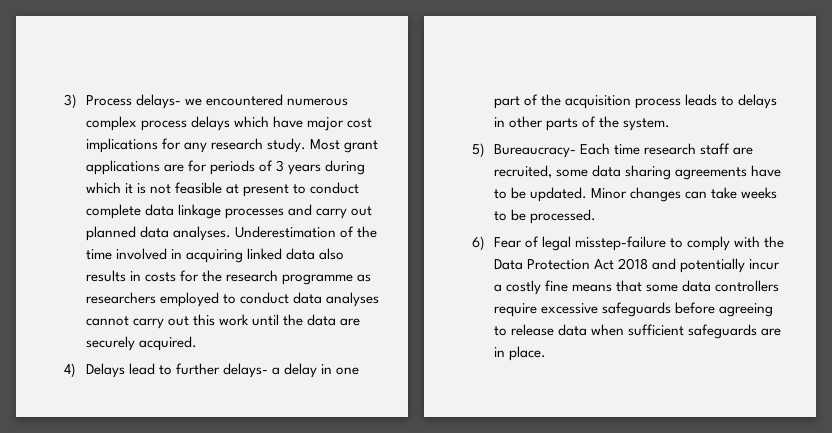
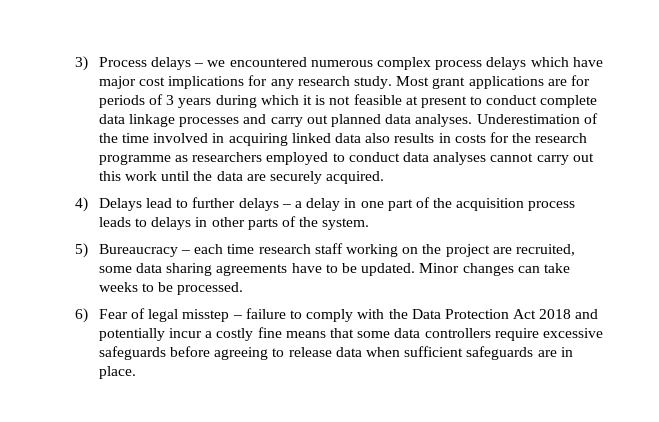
- 3) Process delays- we encountered numerous complex process delays which have major cost implications for any research study.
+ 3) Process delays – we encountered numerous complex process delays which have major cost implications for any research study.
- 4) Delays lead to further delays- a delay in one part of the acquisition process leads to delays in other parts of the system.
+ 4) Delays lead to further delays – a delay in one part of the acquisition process leads to delays in other parts of the system.
- 5) Bureaucracy- Each time research staff are recruited, some data sharing agreements have to be updated.
+ 5) Bureaucracy – each time research staff working on the project are recruited, some data sharing agreements have to be updated.
- 6) Fear of legal misstep-failure to comply with the Data Protection Act 2018 and potentially incur a costly fine means that some data controllers require excessive safeguards before agreeing to release data when sufficient safeguards are in place.
+ 6) Fear of legal misstep – failure to comply with the Data Protection Act 2018 and potentially incur a costly fine means that some data controllers require excessive safeguards before agreeing to release data when sufficient safeguards are in place.

